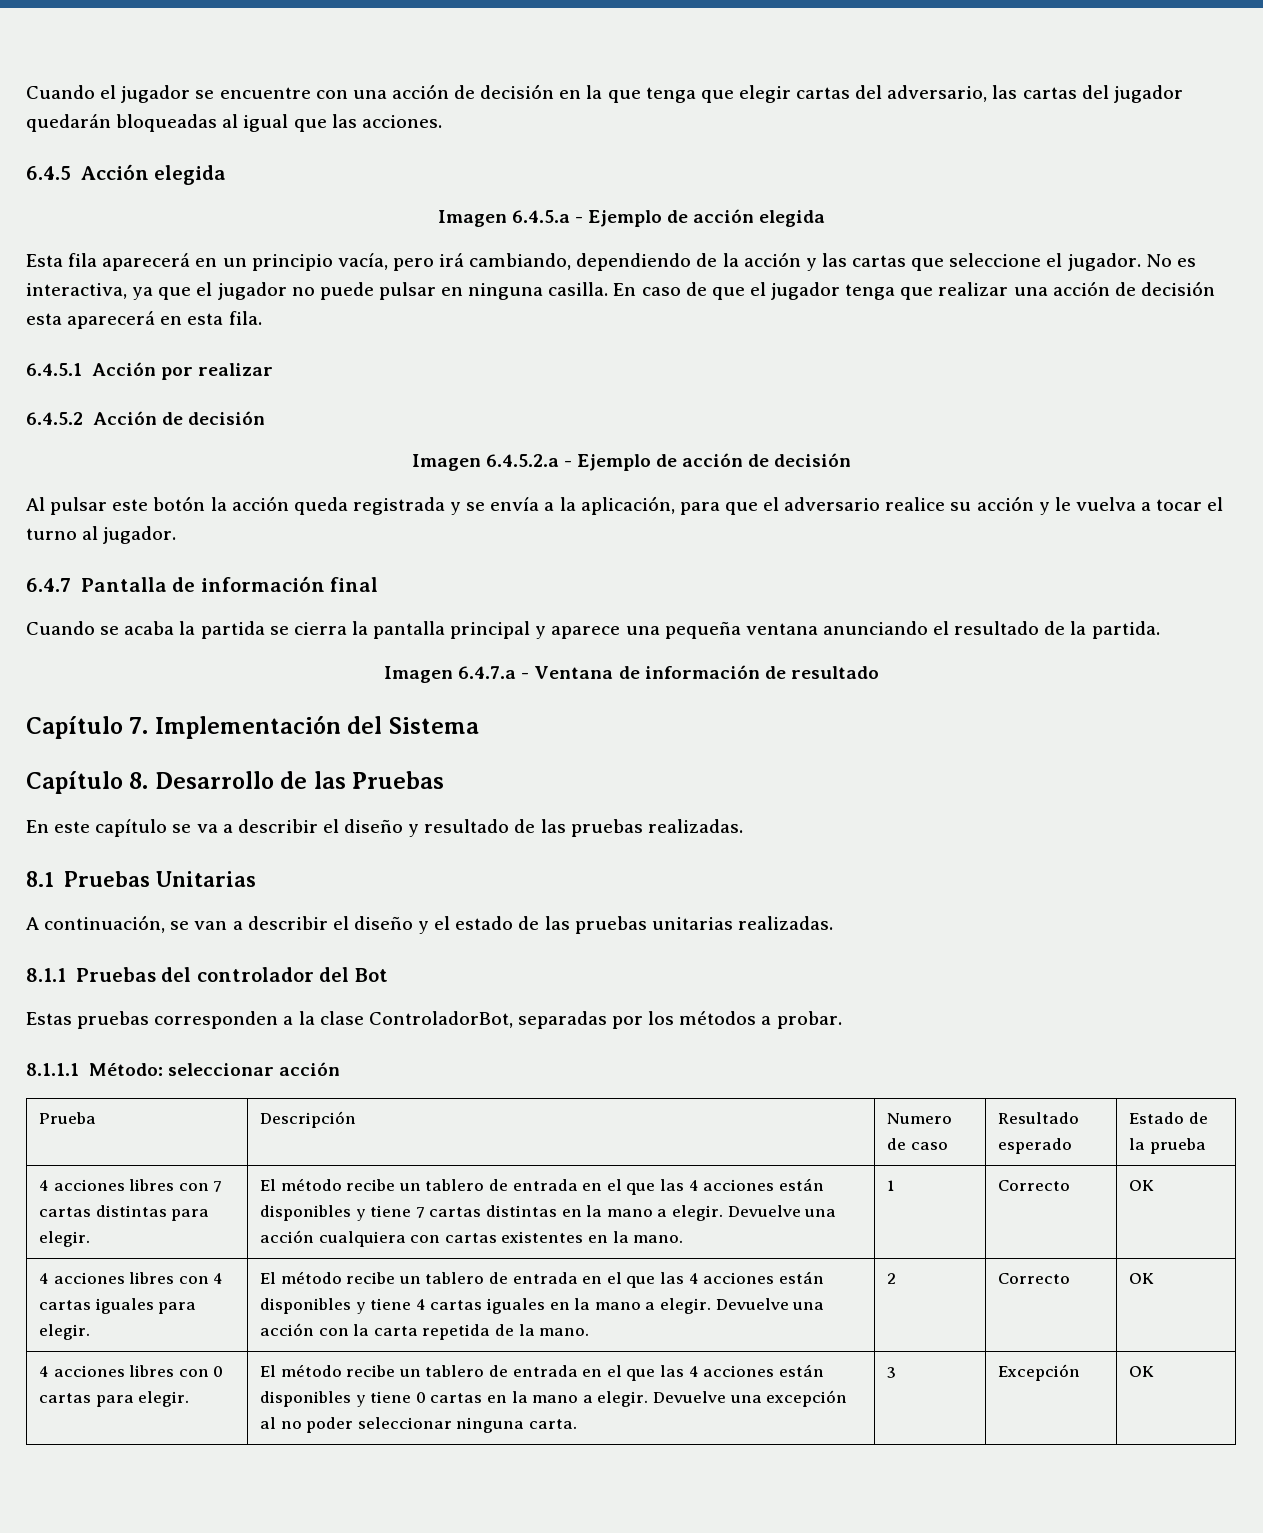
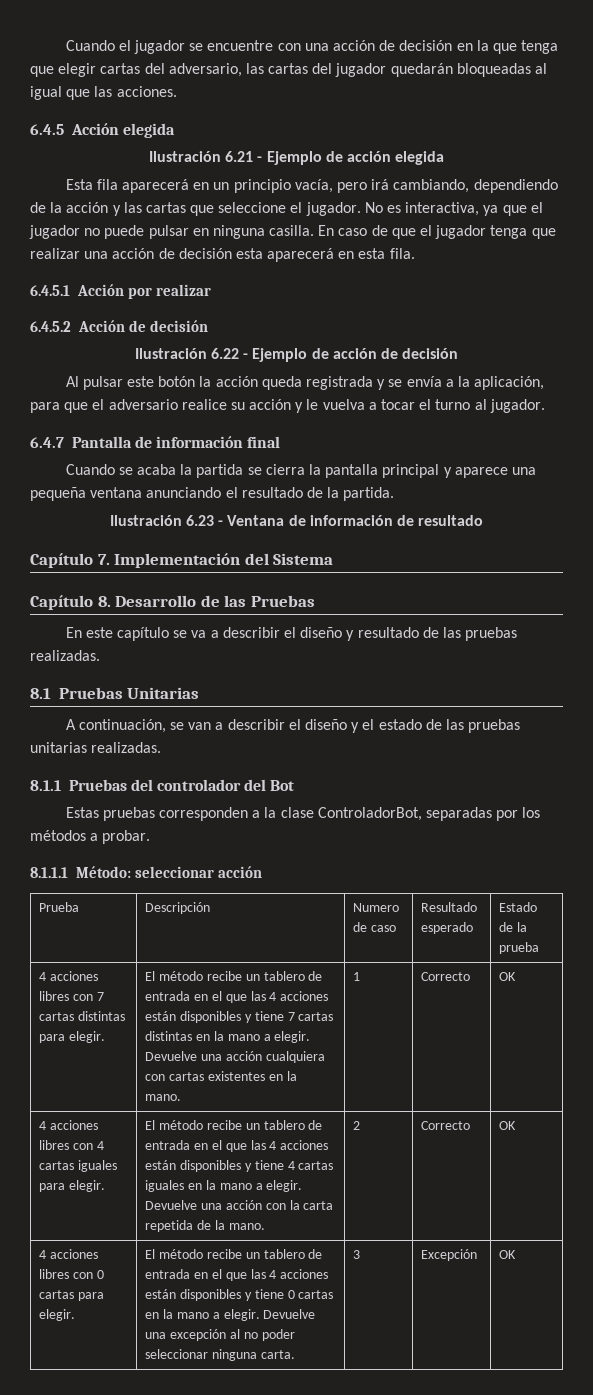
- Imagen 6.4.5.a - Ejemplo de acción elegida
+ Ilustración 6.21 - Ejemplo de acción elegida
- Imagen 6.4.5.2.a - Ejemplo de acción de decisión
+ Ilustración 6.22 - Ejemplo de acción de decisión
- Imagen 6.4.7.a - Ventana de información de resultado
+ Ilustración 6.23 - Ventana de información de resultado

